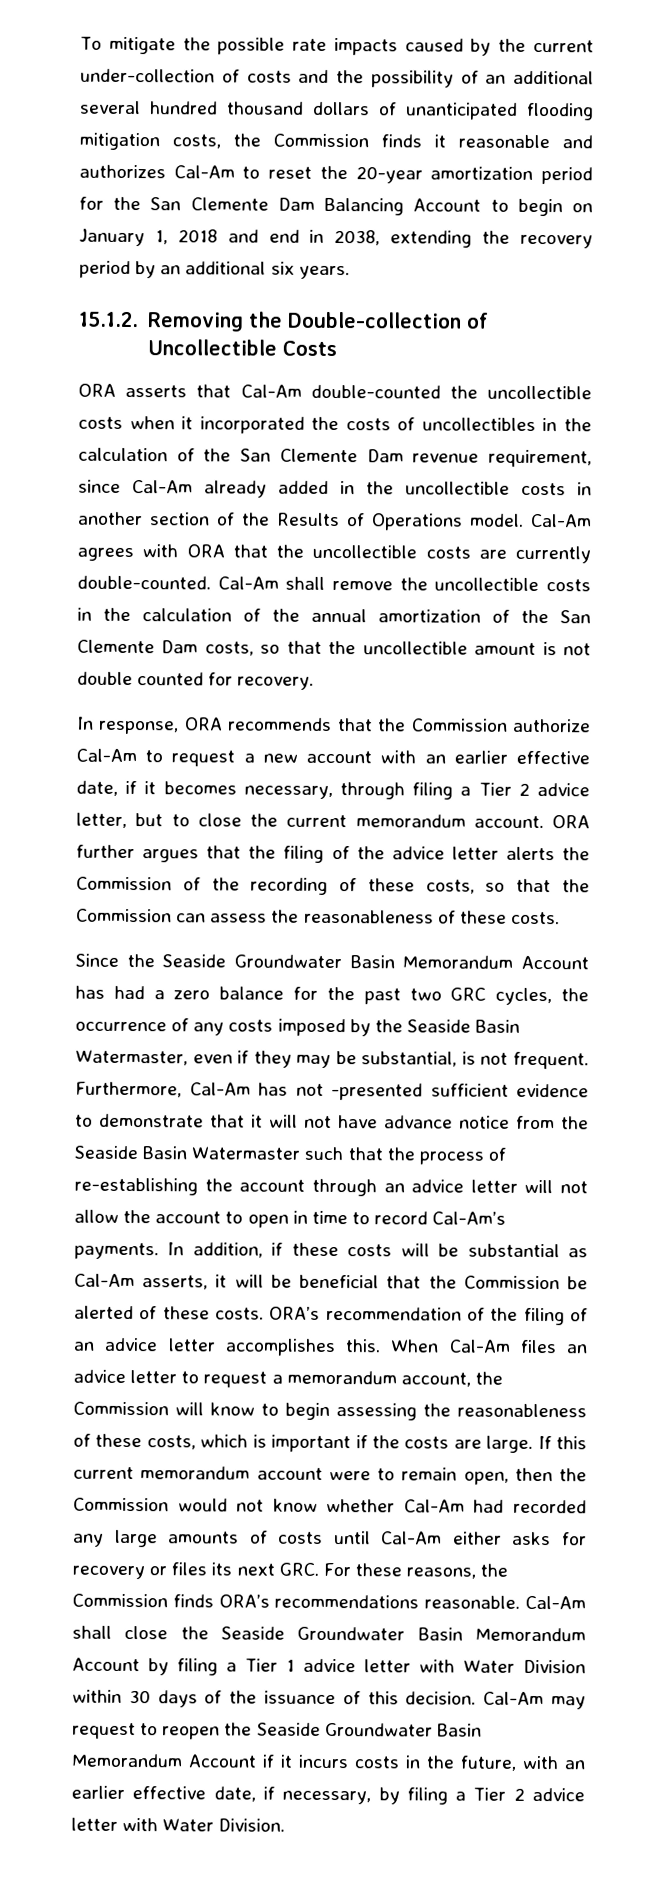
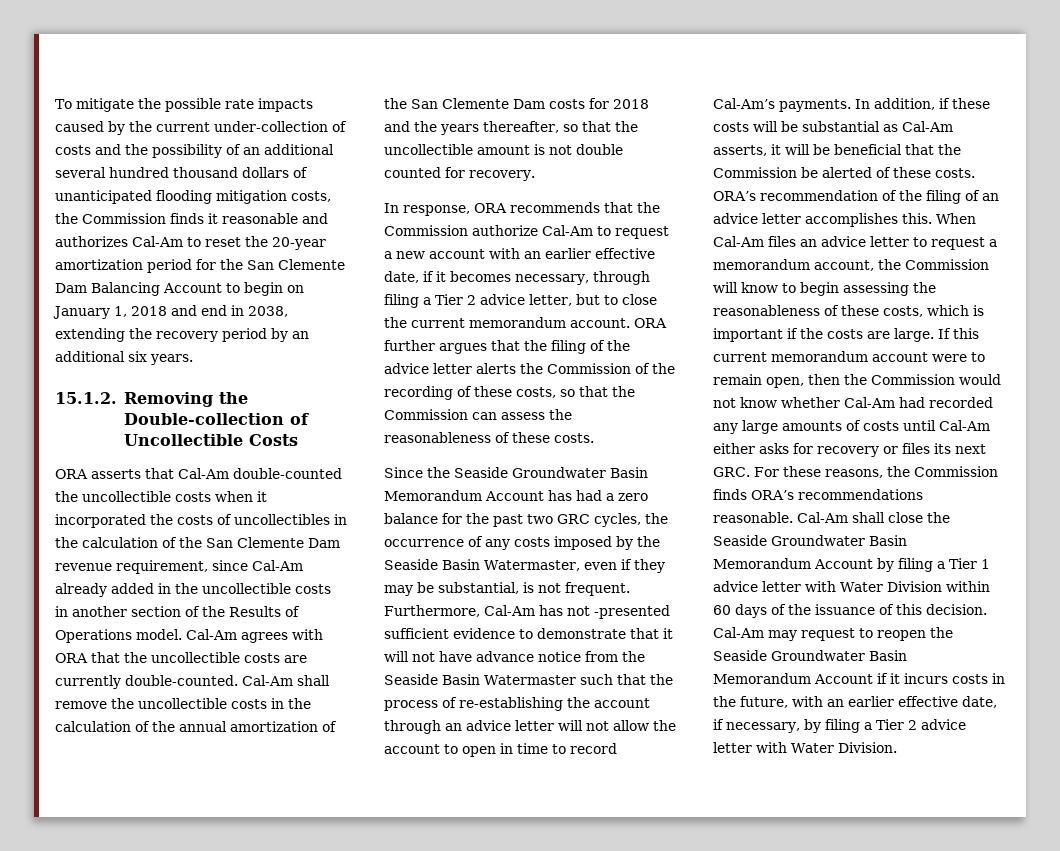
- Cal-Am shall remove the uncollectible costs in the calculation of the annual amortization of the San Clemente Dam costs, so that the uncollectible amount is not double counted for recovery.
+ Cal-Am shall remove the uncollectible costs in the calculation of the annual amortization of the San Clemente Dam costs for 2018 and the years thereafter, so that the uncollectible amount is not double counted for recovery.
- Cal-Am shall close the Seaside Groundwater Basin Memorandum Account by filing a Tier 1 advice letter with Water Division within 30 days of the issuance of this decision.
+ Cal-Am shall close the Seaside Groundwater Basin Memorandum Account by filing a Tier 1 advice letter with Water Division within 60 days of the issuance of this decision.

